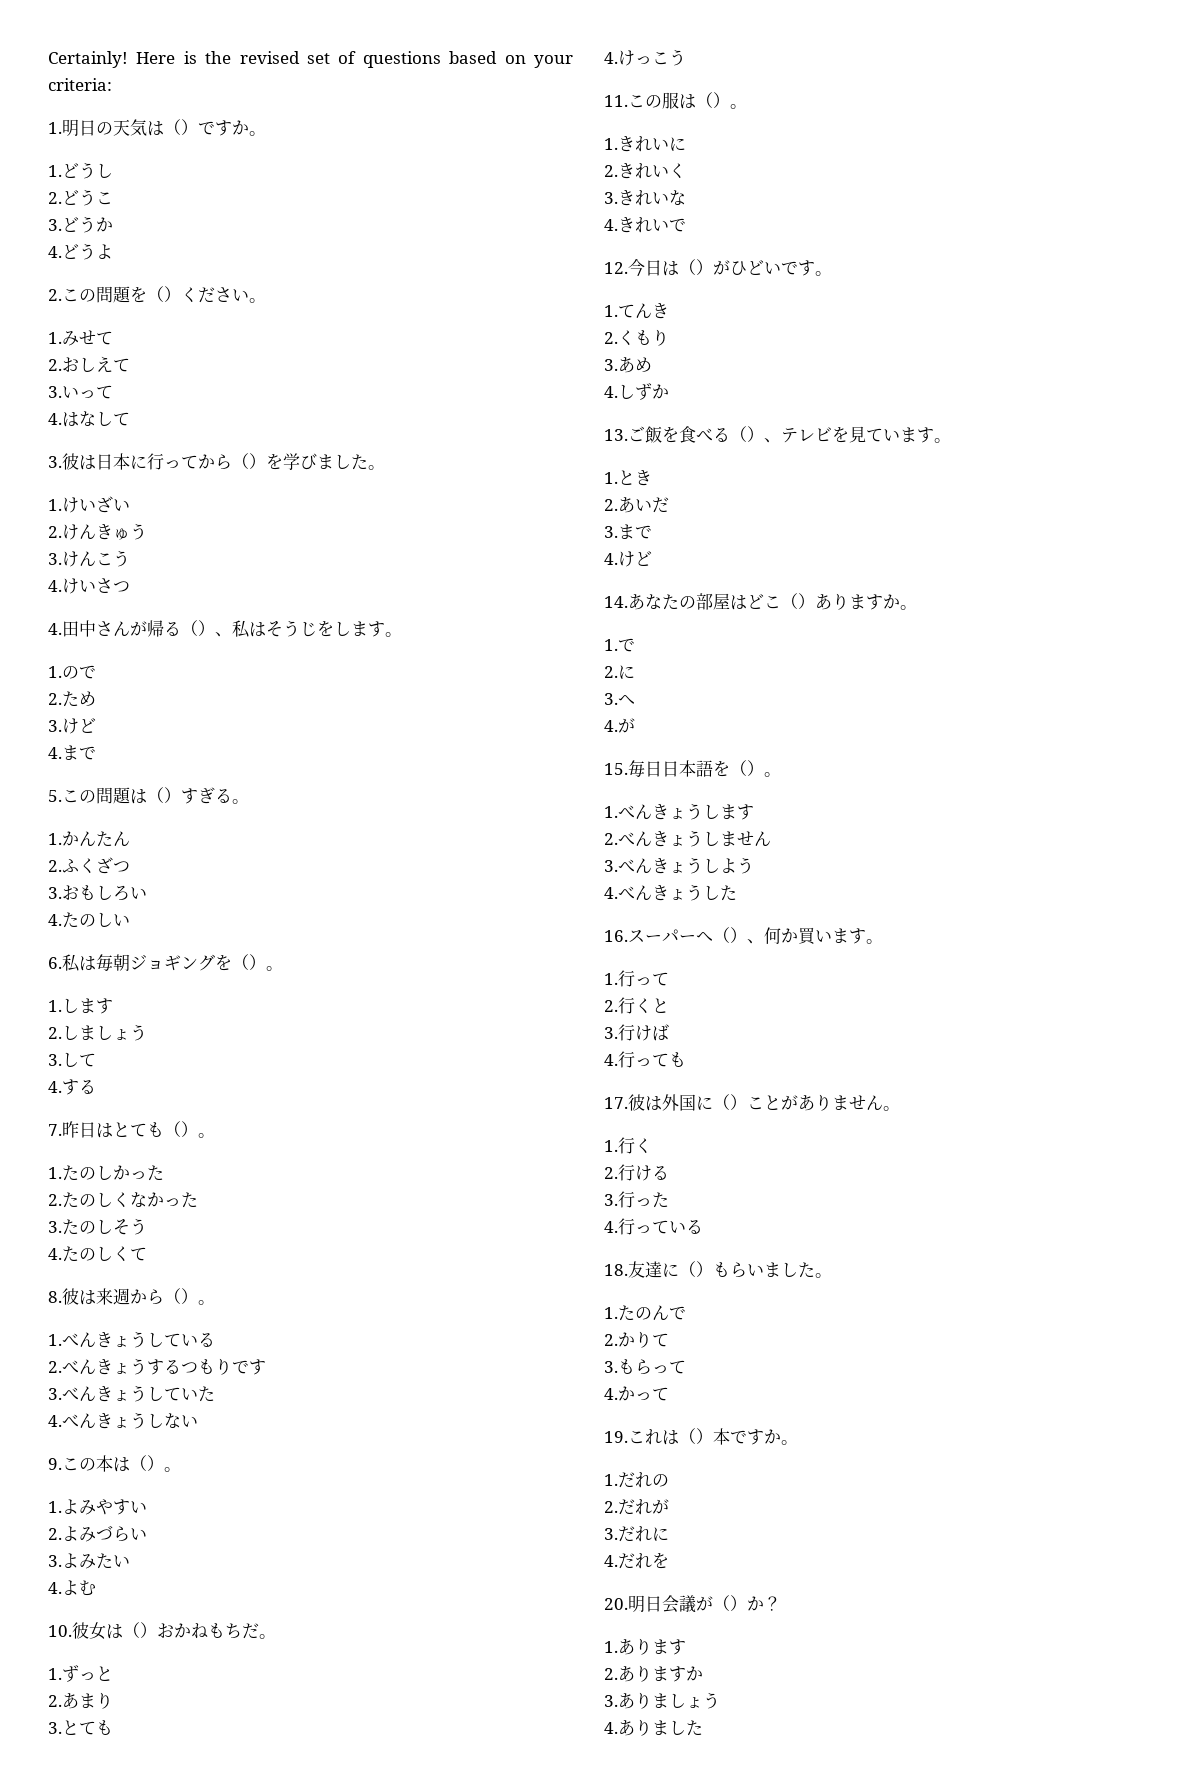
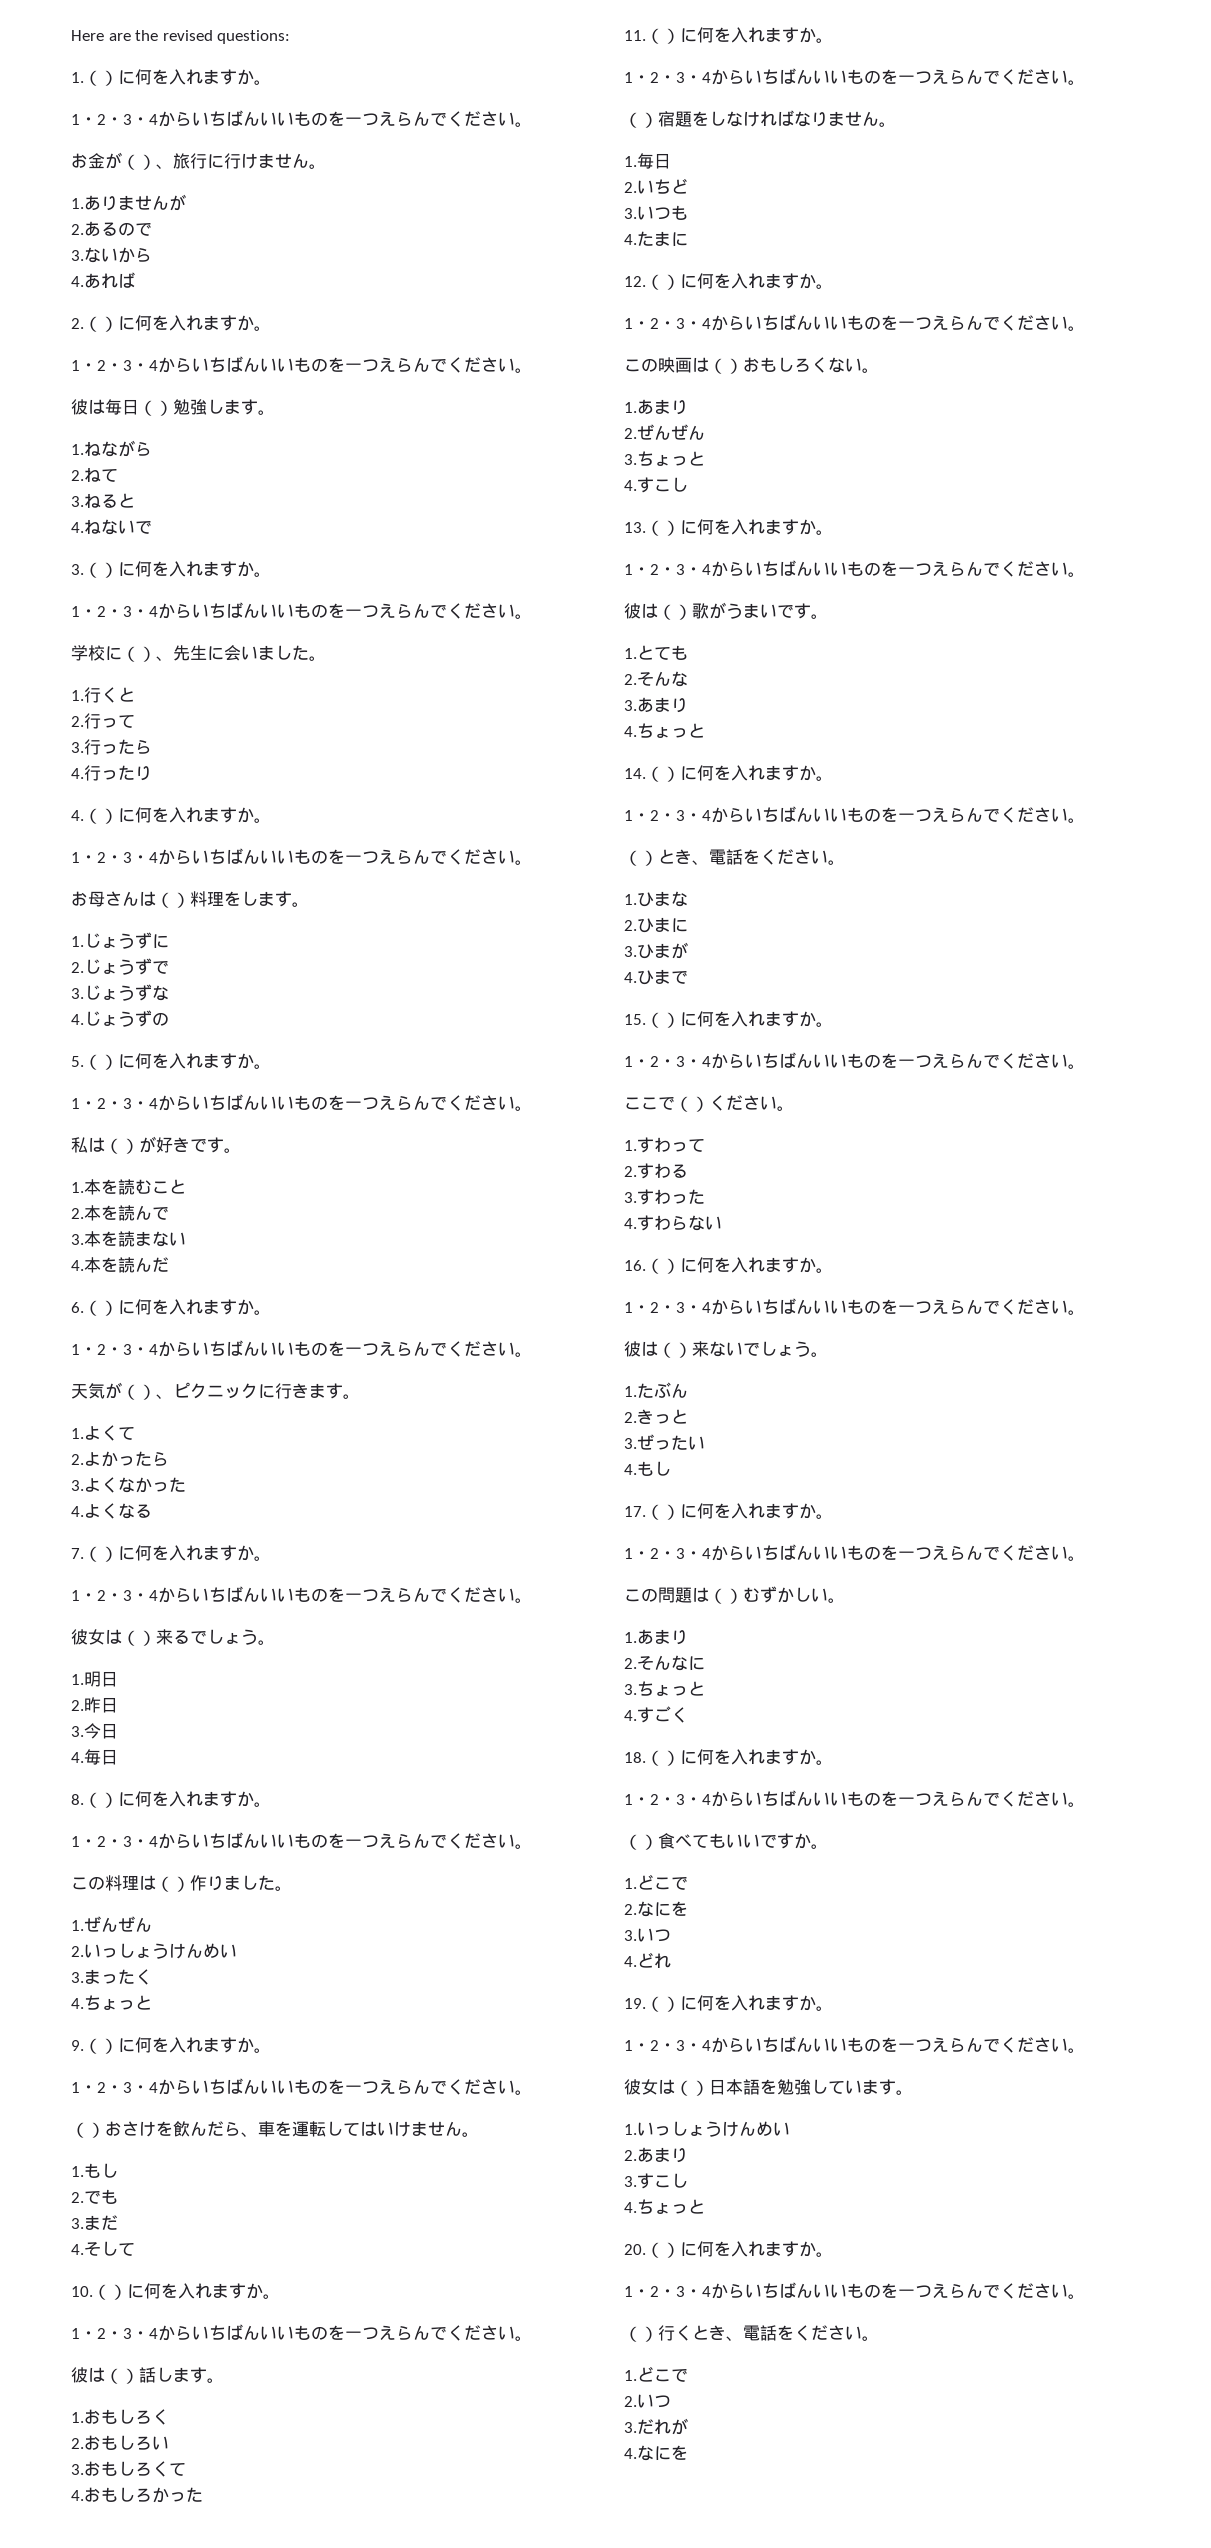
- Certainly! Here is the revised set of questions based on your criteria:
- 1.明日の天気は（）ですか。
- 1.どうし
+ Here are the revised questions:
+ 1.（）に何を入れますか。
+ 1・2・3・4からいちばんいいものを一つえらんでください。
+ お金が（）、旅行に行けません。
+ 1.ありませんが
+ 2.あるので
+ 3.ないから
+ 4.あれば
+ 2.（）に何を入れますか。
+ 1・2・3・4からいちばんいいものを一つえらんでください。
+ 彼は毎日（）勉強します。
+ 1.ねながら
+ 2.ねて
+ 3.ねると
+ 4.ねないで
+ 3.（）に何を入れますか。
+ 1・2・3・4からいちばんいいものを一つえらんでください。
+ 学校に（）、先生に会いました。
+ 1.行くと
+ 2.行って
+ 3.行ったら
+ 4.行ったり
+ 4.（）に何を入れますか。
+ 1・2・3・4からいちばんいいものを一つえらんでください。
+ お母さんは（）料理をします。
+ 1.じょうずに
+ 2.じょうずで
+ 3.じょうずな
+ 4.じょうずの
+ 5.（）に何を入れますか。
+ 1・2・3・4からいちばんいいものを一つえらんでください。
+ 私は（）が好きです。
+ 1.本を読むこと
+ 2.本を読んで
+ 3.本を読まない
+ 4.本を読んだ
+ 6.（）に何を入れますか。
+ 1・2・3・4からいちばんいいものを一つえらんでください。
+ 天気が（）、ピクニックに行きます。
+ 1.よくて
+ 2.よかったら
+ 3.よくなかった
+ 4.よくなる
+ 7.（）に何を入れますか。
+ 1・2・3・4からいちばんいいものを一つえらんでください。
+ 彼女は（）来るでしょう。
+ 1.明日
+ 2.昨日
+ 3.今日
+ 4.毎日
+ 8.（）に何を入れますか。
+ 1・2・3・4からいちばんいいものを一つえらんでください。
+ この料理は（）作りました。
+ 1.ぜんぜん
+ 2.いっしょうけんめい
+ 3.まったく
+ 4.ちょっと
+ 9.（）に何を入れますか。
+ 1・2・3・4からいちばんいいものを一つえらんでください。
+ （）おさけを飲んだら、車を運転してはいけません。
+ 1.もし
- 2.どうこ
- 3.どうか
- 4.どうよ
- 2.この問題を（）ください。
+ 2.でも
+ 3.まだ
+ 4.そして
+ 10.（）に何を入れますか。
+ 1・2・3・4からいちばんいいものを一つえらんでください。
+ 彼は（）話します。
+ 1.おもしろく
+ 2.おもしろい
+ 3.おもしろくて
+ 4.おもしろかった
+ 11.（）に何を入れますか。
+ 1・2・3・4からいちばんいいものを一つえらんでください。
+ （）宿題をしなければなりません。
+ 1.毎日
+ 2.いちど
+ 3.いつも
+ 4.たまに
+ 12.（）に何を入れますか。
+ 1・2・3・4からいちばんいいものを一つえらんでください。
+ この映画は（）おもしろくない。
+ 1.あまり
+ 2.ぜんぜん
+ 3.ちょっと
+ 4.すこし
+ 13.（）に何を入れますか。
+ 1・2・3・4からいちばんいいものを一つえらんでください。
+ 彼は（）歌がうまいです。
+ 1.とても
+ 2.そんな
+ 3.あまり
+ 4.ちょっと
+ 14.（）に何を入れますか。
+ 1・2・3・4からいちばんいいものを一つえらんでください。
+ （）とき、電話をください。
+ 1.ひまな
+ 2.ひまに
+ 3.ひまが
+ 4.ひまで
+ 15.（）に何を入れますか。
+ 1・2・3・4からいちばんいいものを一つえらんでください。
+ ここで（）ください。
- 1.みせて
- 2.おしえて
- 3.いって
- 4.はなして
- 3.彼は日本に行ってから（）を学びました。
- 1.けいざい
- 2.けんきゅう
- 3.けんこう
- 4.けいさつ
- 4.田中さんが帰る（）、私はそうじをします。
- 1.ので
- 2.ため
- 3.けど
- 4.まで
- 5.この問題は（）すぎる。
- 1.かんたん
- 2.ふくざつ
- 3.おもしろい
- 4.たのしい
- 6.私は毎朝ジョギングを（）。
- 1.します
- 2.しましょう
- 3.して
- 4.する
- 7.昨日はとても（）。
- 1.たのしかった
- 2.たのしくなかった
- 3.たのしそう
- 4.たのしくて
- 8.彼は来週から（）。
- 1.べんきょうしている
- 2.べんきょうするつもりです
- 3.べんきょうしていた
- 4.べんきょうしない
- 9.この本は（）。
- 1.よみやすい
- 2.よみづらい
- 3.よみたい
- 4.よむ
- 10.彼女は（）おかねもちだ。
- 1.ずっと
+ 1.すわって
+ 2.すわる
+ 3.すわった
+ 4.すわらない
+ 16.（）に何を入れますか。
+ 1・2・3・4からいちばんいいものを一つえらんでください。
+ 彼は（）来ないでしょう。
+ 1.たぶん
+ 2.きっと
+ 3.ぜったい
+ 4.もし
+ 17.（）に何を入れますか。
+ 1・2・3・4からいちばんいいものを一つえらんでください。
+ この問題は（）むずかしい。
+ 1.あまり
+ 2.そんなに
+ 3.ちょっと
+ 4.すごく
+ 18.（）に何を入れますか。
+ 1・2・3・4からいちばんいいものを一つえらんでください。
+ （）食べてもいいですか。
+ 1.どこで
+ 2.なにを
+ 3.いつ
+ 4.どれ
+ 19.（）に何を入れますか。
+ 1・2・3・4からいちばんいいものを一つえらんでください。
+ 彼女は（）日本語を勉強しています。
+ 1.いっしょうけんめい
- 3.とても
- 4.けっこう
- 11.この服は（）。
- 1.きれいに
- 2.きれいく
- 3.きれいな
- 4.きれいで
- 12.今日は（）がひどいです。
- 1.てんき
- 2.くもり
- 3.あめ
- 4.しずか
- 13.ご飯を食べる（）、テレビを見ています。
- 1.とき
- 2.あいだ
- 3.まで
- 4.けど
- 14.あなたの部屋はどこ（）ありますか。
- 1.で
- 2.に
- 3.へ
- 4.が
- 15.毎日日本語を（）。
- 1.べんきょうします
- 2.べんきょうしません
- 3.べんきょうしよう
- 4.べんきょうした
- 16.スーパーへ（）、何か買います。
- 1.行って
- 2.行くと
- 3.行けば
- 4.行っても
- 17.彼は外国に（）ことがありません。
- 1.行く
- 2.行ける
- 3.行った
- 4.行っている
- 18.友達に（）もらいました。
- 1.たのんで
- 2.かりて
- 3.もらって
- 4.かって
- 19.これは（）本ですか。
- 1.だれの
- 2.だれが
+ 3.すこし
+ 4.ちょっと
+ 20.（）に何を入れますか。
+ 1・2・3・4からいちばんいいものを一つえらんでください。
+ （）行くとき、電話をください。
+ 1.どこで
+ 2.いつ
+ 3.だれが
- 3.だれに
- 4.だれを
- 20.明日会議が（）か？
- 1.あります
- 2.ありますか
- 3.ありましょう
- 4.ありました
+ 4.なにを

